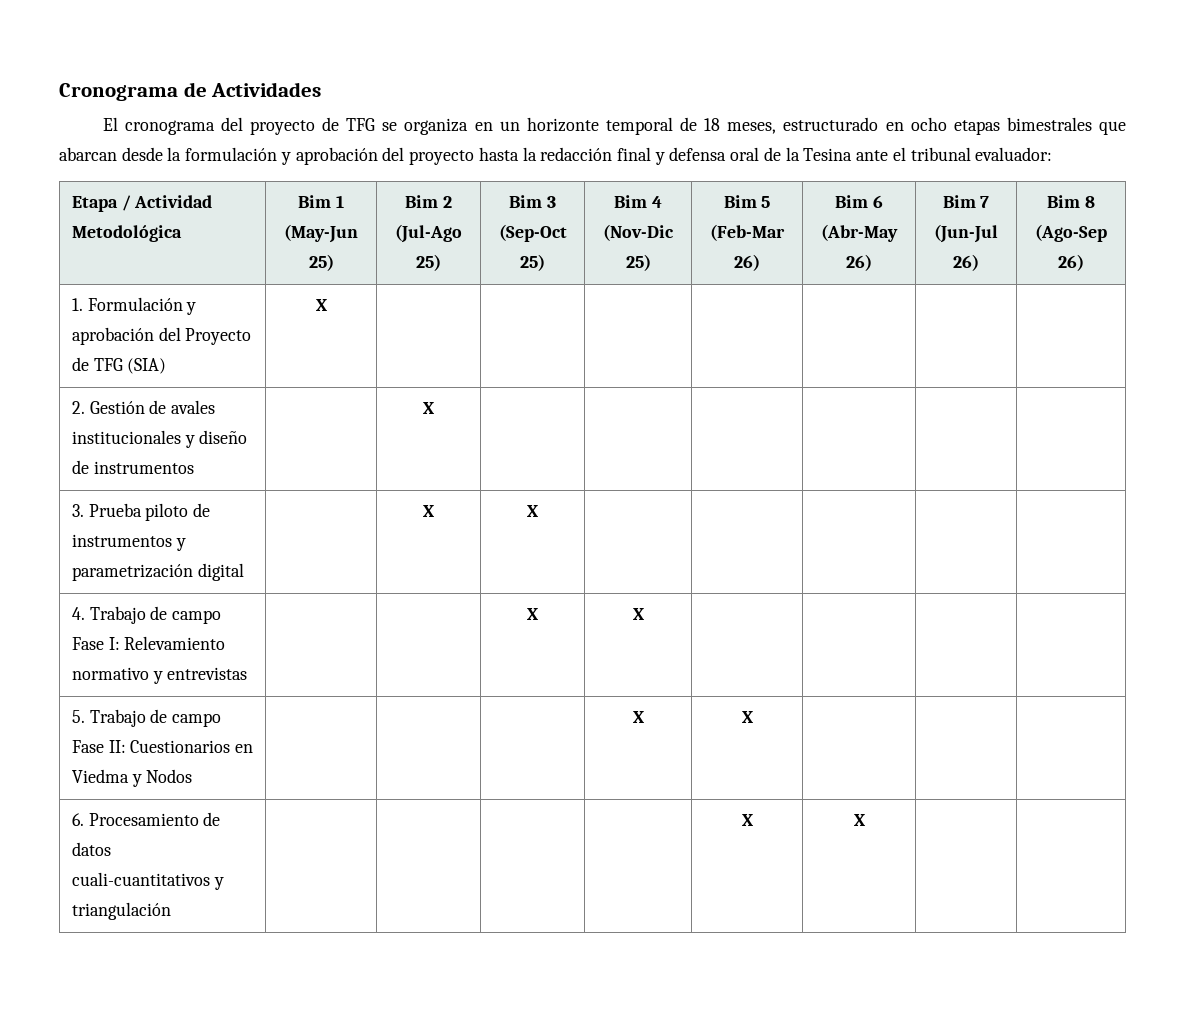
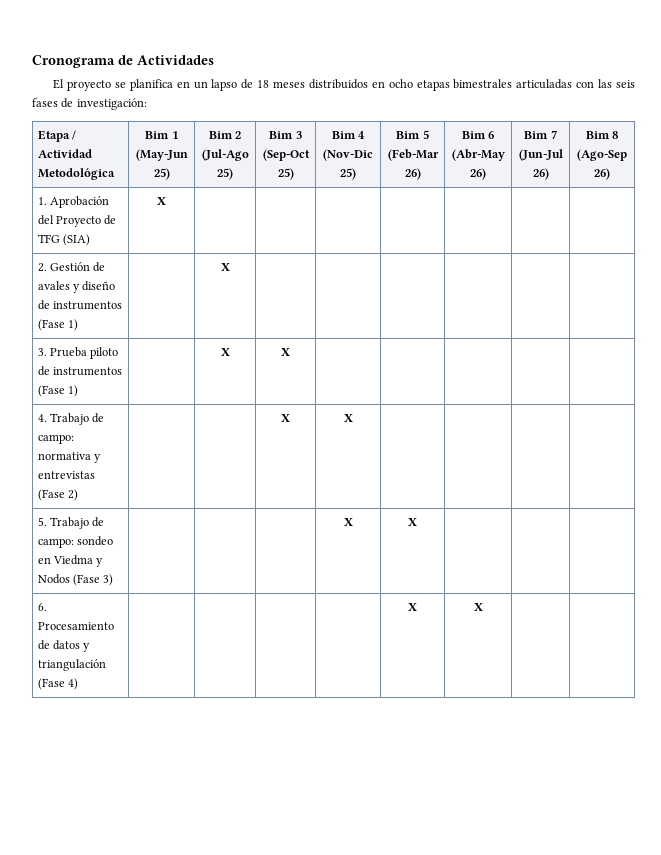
- El cronograma del proyecto de TFG se organiza en un horizonte temporal de 18 meses, estructurado en ocho etapas bimestrales que abarcan desde la formulación y aprobación del proyecto hasta la redacción final y defensa oral de la Tesina ante el tribunal evaluador:
+ El proyecto se planifica en un lapso de 18 meses distribuidos en ocho etapas bimestrales articuladas con las seis fases de investigación:
- 1. Formulación y aprobación del Proyecto de TFG (SIA) | X | | | | | | |
+ 1. Aprobación del Proyecto de TFG (SIA) | X | | | | | | |
- 2. Gestión de avales institucionales y diseño de instrumentos | | X | | | | | |
+ 2. Gestión de avales y diseño de instrumentos (Fase 1) | | X | | | | | |
- 3. Prueba piloto de instrumentos y parametrización digital | | X | X | | | | |
+ 3. Prueba piloto de instrumentos (Fase 1) | | X | X | | | | |
- 4. Trabajo de campo Fase I: Relevamiento normativo y entrevistas | | | X | X | | | |
+ 4. Trabajo de campo: normativa y entrevistas (Fase 2) | | | X | X | | | |
- 5. Trabajo de campo Fase II: Cuestionarios en Viedma y Nodos | | | | X | X | | |
+ 5. Trabajo de campo: sondeo en Viedma y Nodos (Fase 3) | | | | X | X | | |
- 6. Procesamiento de datos cuali-cuantitativos y triangulación | | | | | X | X | |
+ 6. Procesamiento de datos y triangulación (Fase 4) | | | | | X | X | |

